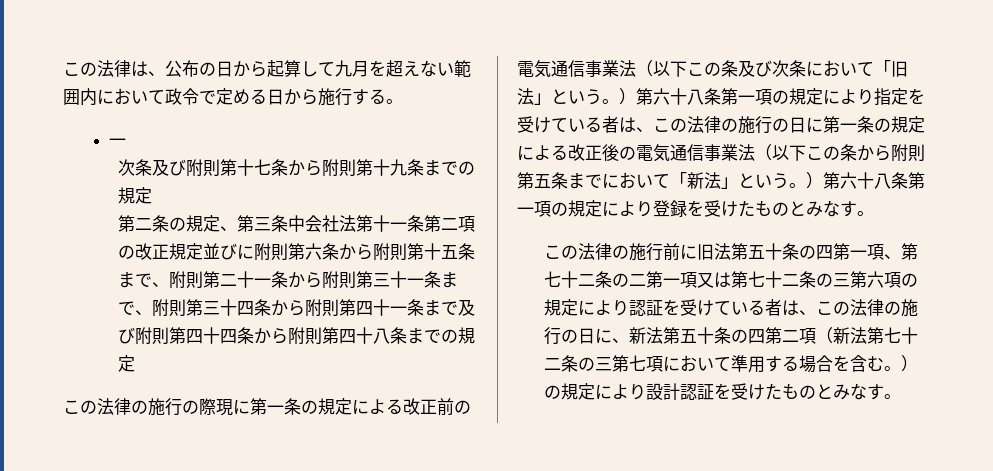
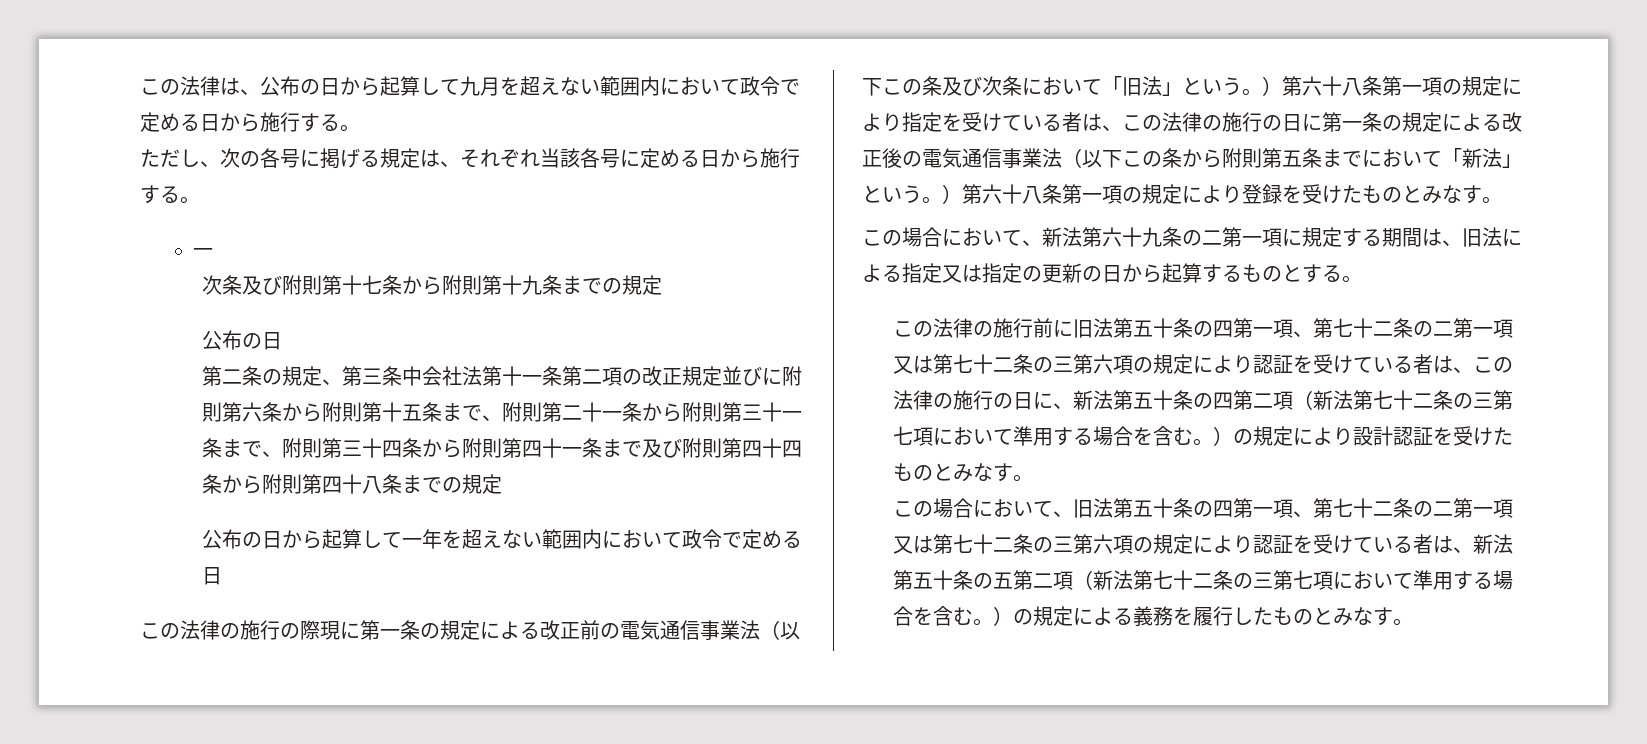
+ ただし、次の各号に掲げる規定は、それぞれ当該各号に定める日から施行する。
  次条及び附則第十七条から附則第十九条までの規定
+ 公布の日
+ 公布の日から起算して一年を超えない範囲内において政令で定める日
+ この場合において、新法第六十九条の二第一項に規定する期間は、旧法による指定又は指定の更新の日から起算するものとする。
+ この場合において、旧法第五十条の四第一項、第七十二条の二第一項又は第七十二条の三第六項の規定により認証を受けている者は、新法第五十条の五第二項（新法第七十二条の三第七項において準用する場合を含む。）の規定による義務を履行したものとみなす。

